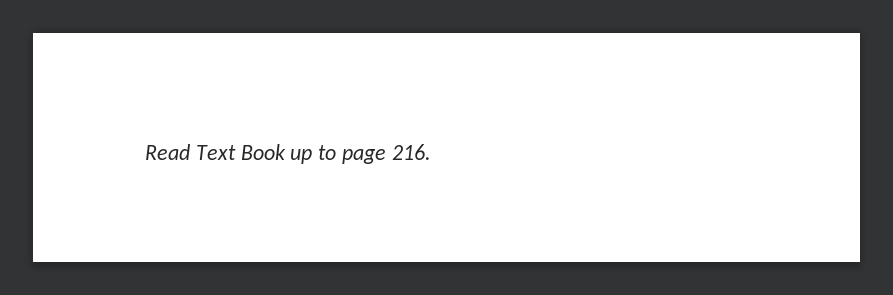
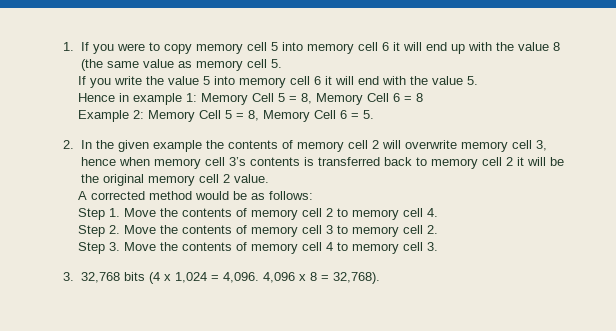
- Read Text Book up to page 216.
+ 1. If you were to copy memory cell 5 into memory cell 6 it will end up with the value 8 (the same value as memory cell 5.
+ If you write the value 5 into memory cell 6 it will end with the value 5.
+ Hence in example 1: Memory Cell 5 = 8, Memory Cell 6 = 8
+ Example 2: Memory Cell 5 = 8, Memory Cell 6 = 5.
+ 2. In the given example the contents of memory cell 2 will overwrite memory cell 3, hence when memory cell 3’s contents is transferred back to memory cell 2 it will be the original memory cell 2 value.
+ A corrected method would be as follows:
+ Step 1. Move the contents of memory cell 2 to memory cell 4.
+ Step 2. Move the contents of memory cell 3 to memory cell 2.
+ Step 3. Move the contents of memory cell 4 to memory cell 3.
+ 3. 32,768 bits (4 x 1,024 = 4,096. 4,096 x 8 = 32,768).

